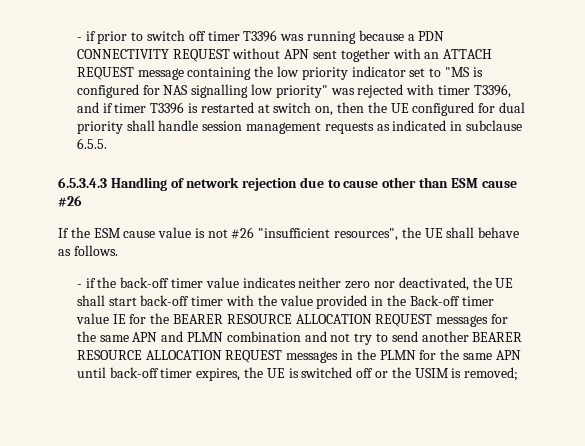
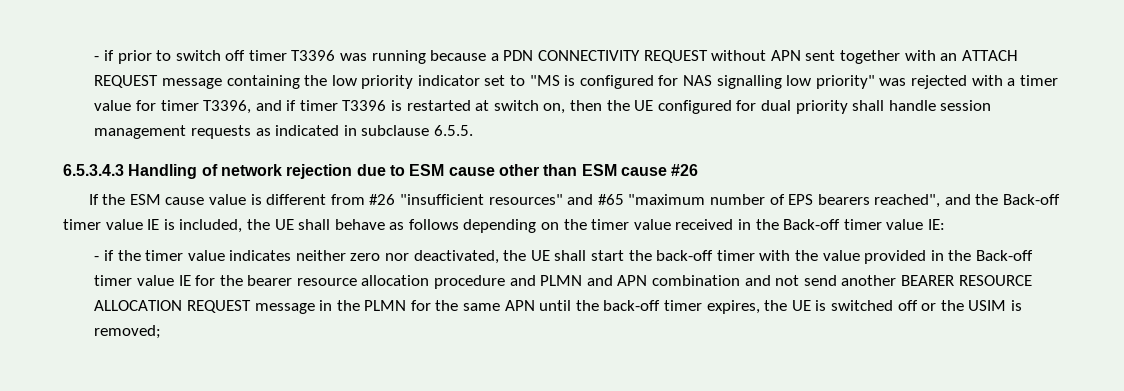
- - if prior to switch off timer T3396 was running because a PDN CONNECTIVITY REQUEST without APN sent together with an ATTACH REQUEST message containing the low priority indicator set to "MS is configured for NAS signalling low priority" was rejected with timer T3396, and if timer T3396 is restarted at switch on, then the UE configured for dual priority shall handle session management requests as indicated in subclause 6.5.5.
+ - if prior to switch off timer T3396 was running because a PDN CONNECTIVITY REQUEST without APN sent together with an ATTACH REQUEST message containing the low priority indicator set to "MS is configured for NAS signalling low priority" was rejected with a timer value for timer T3396, and if timer T3396 is restarted at switch on, then the UE configured for dual priority shall handle session management requests as indicated in subclause 6.5.5.
- 6.5.3.4.3 Handling of network rejection due to cause other than ESM cause #26
+ 6.5.3.4.3 Handling of network rejection due to ESM cause other than ESM cause #26
- If the ESM cause value is not #26 "insufficient resources", the UE shall behave as follows.
+ If the ESM cause value is different from #26 "insufficient resources" and #65 "maximum number of EPS bearers reached", and the Back-off timer value IE is included, the UE shall behave as follows depending on the timer value received in the Back-off timer value IE:
- - if the back-off timer value indicates neither zero nor deactivated, the UE shall start back-off timer with the value provided in the Back-off timer value IE for the BEARER RESOURCE ALLOCATION REQUEST messages for the same APN and PLMN combination and not try to send another BEARER RESOURCE ALLOCATION REQUEST messages in the PLMN for the same APN until back-off timer expires, the UE is switched off or the USIM is removed;
+ - if the timer value indicates neither zero nor deactivated, the UE shall start the back-off timer with the value provided in the Back-off timer value IE for the bearer resource allocation procedure and PLMN and APN combination and not send another BEARER RESOURCE ALLOCATION REQUEST message in the PLMN for the same APN until the back-off timer expires, the UE is switched off or the USIM is removed;

